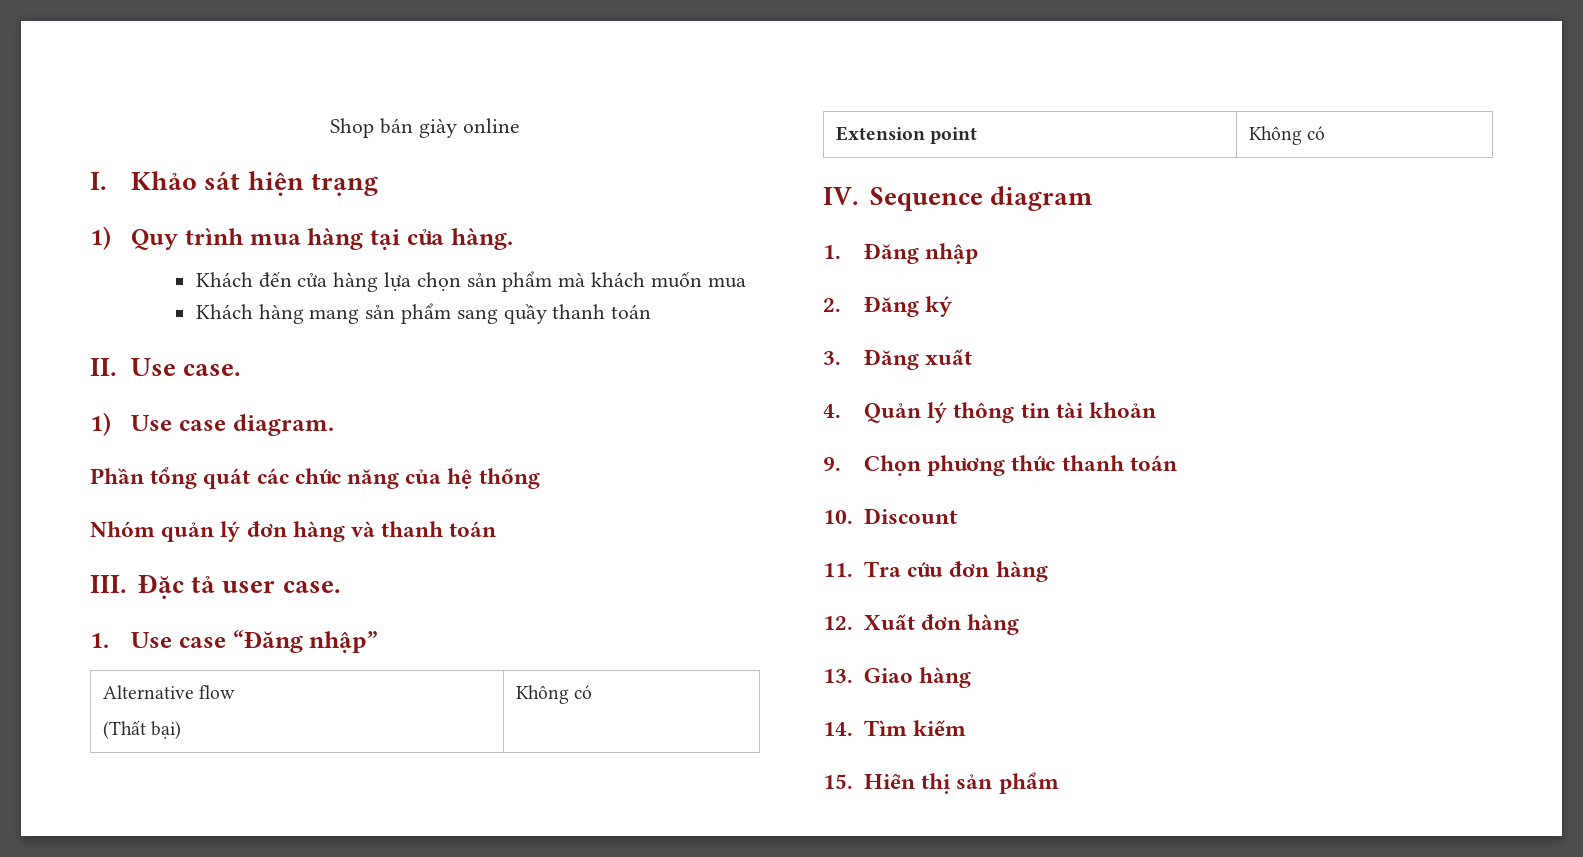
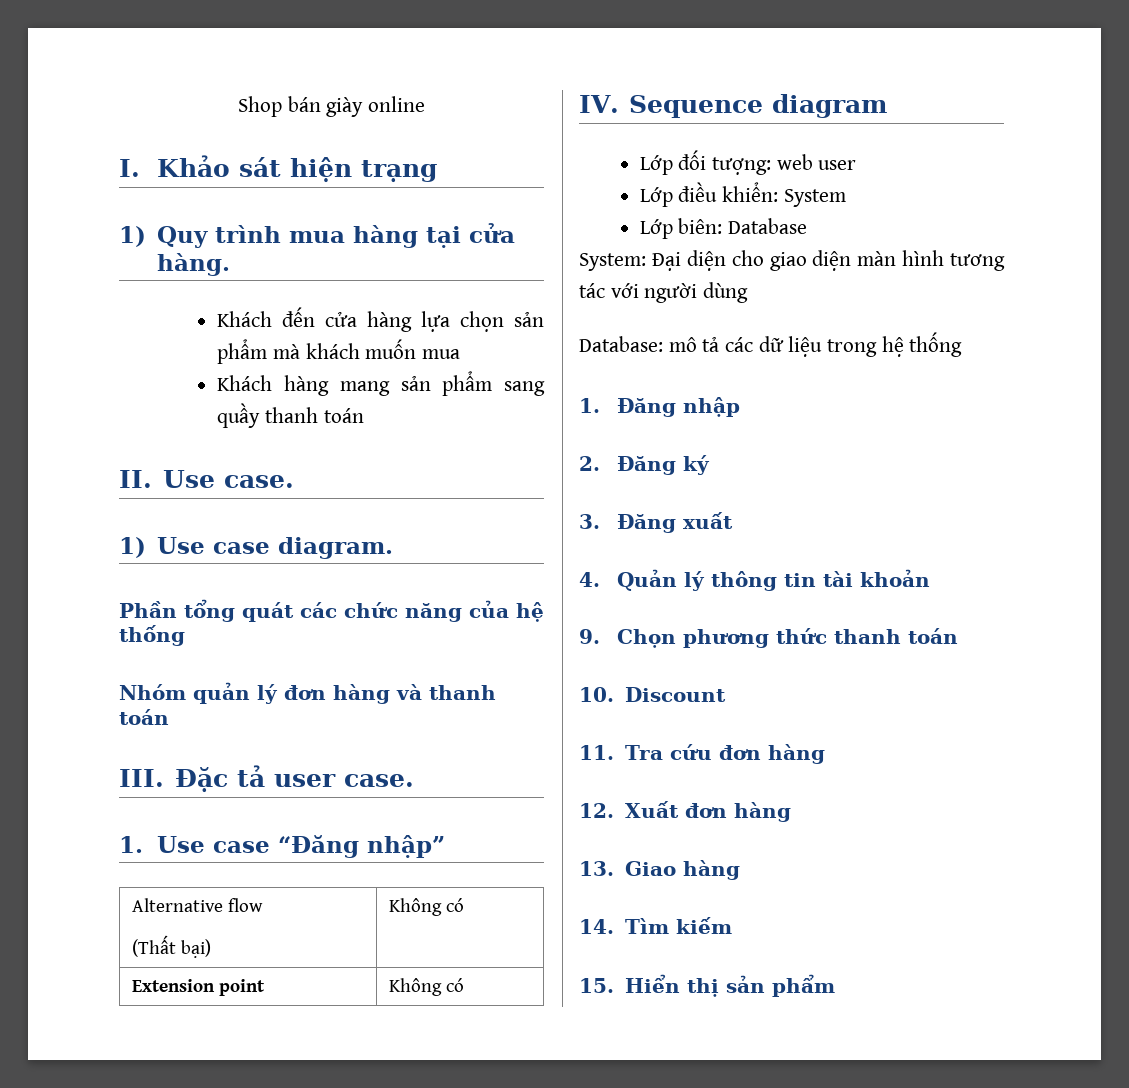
+ Lớp đối tượng: web user
+ Lớp điều khiển: System
+ Lớp biên: Database
+ System: Đại diện cho giao diện màn hình tương tác với người dùng
+ Database: mô tả các dữ liệu trong hệ thống

